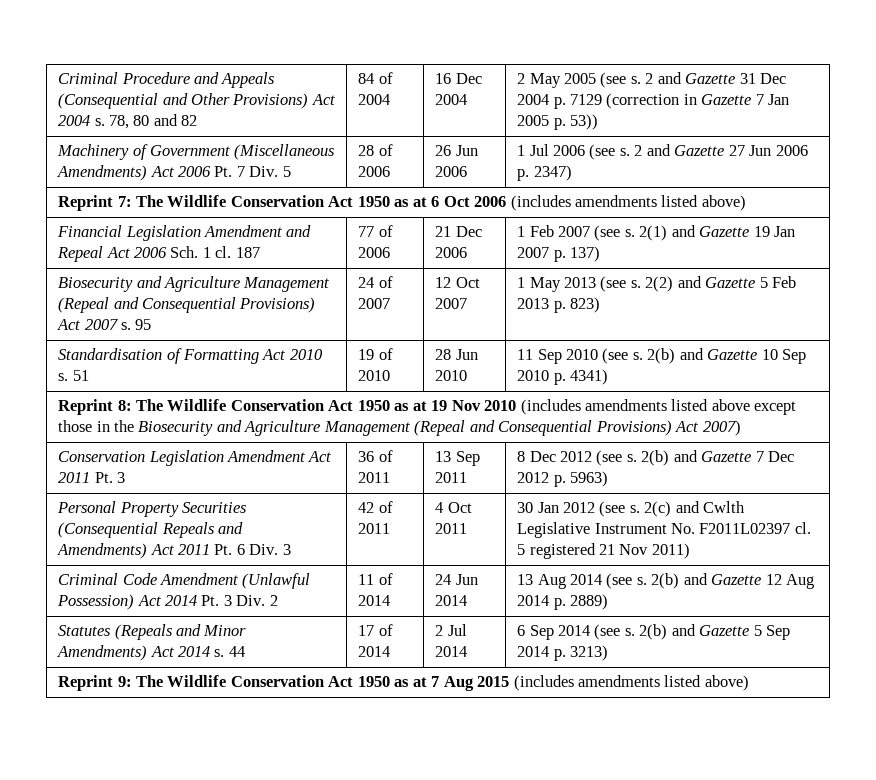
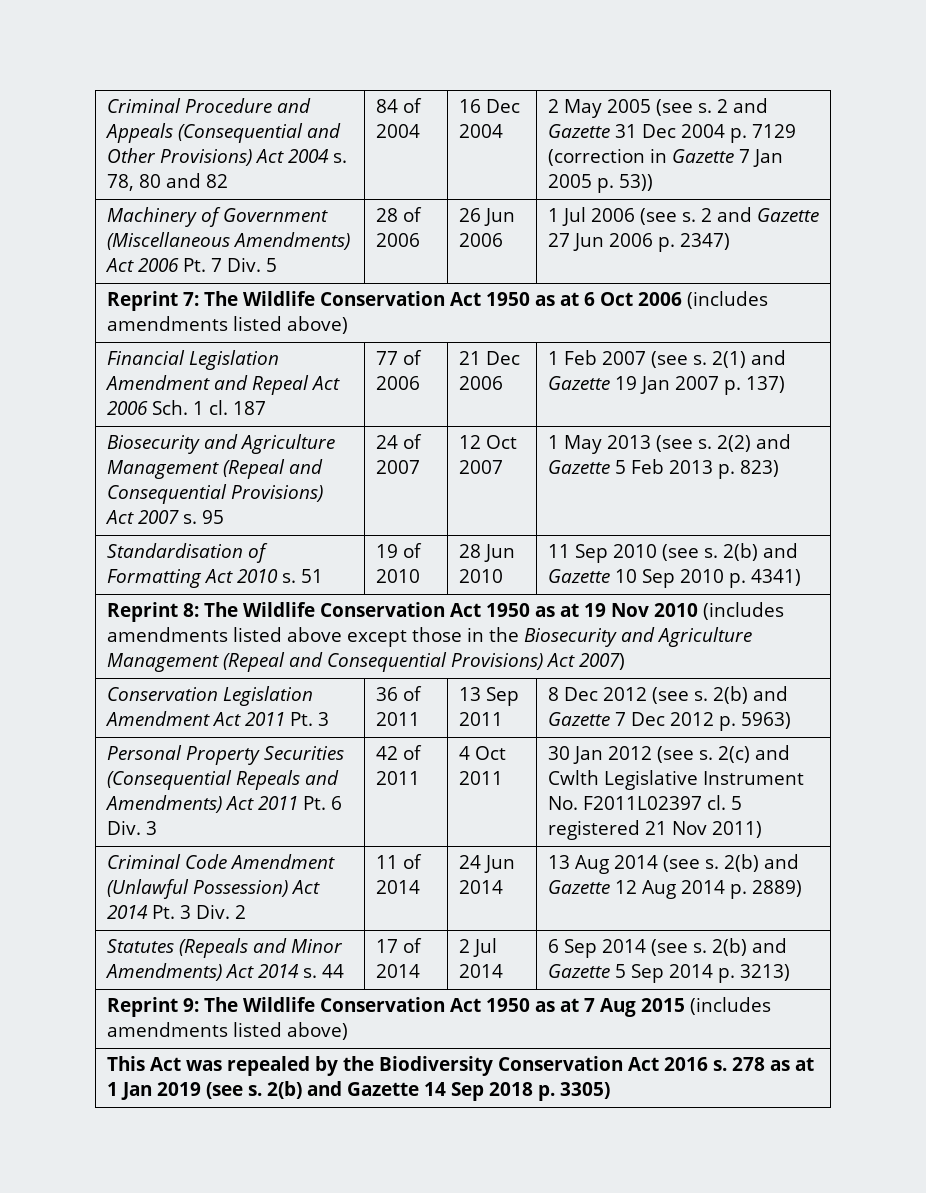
+ This Act was repealed by the Biodiversity Conservation Act 2016 s. 278 as at 1 Jan 2019 (see s. 2(b) and Gazette 14 Sep 2018 p. 3305)

